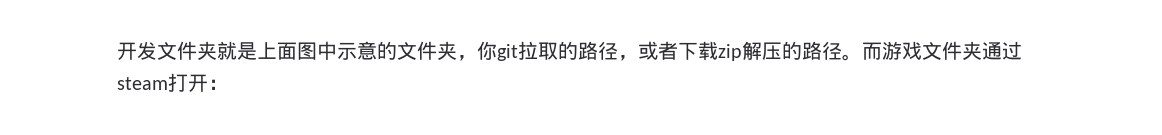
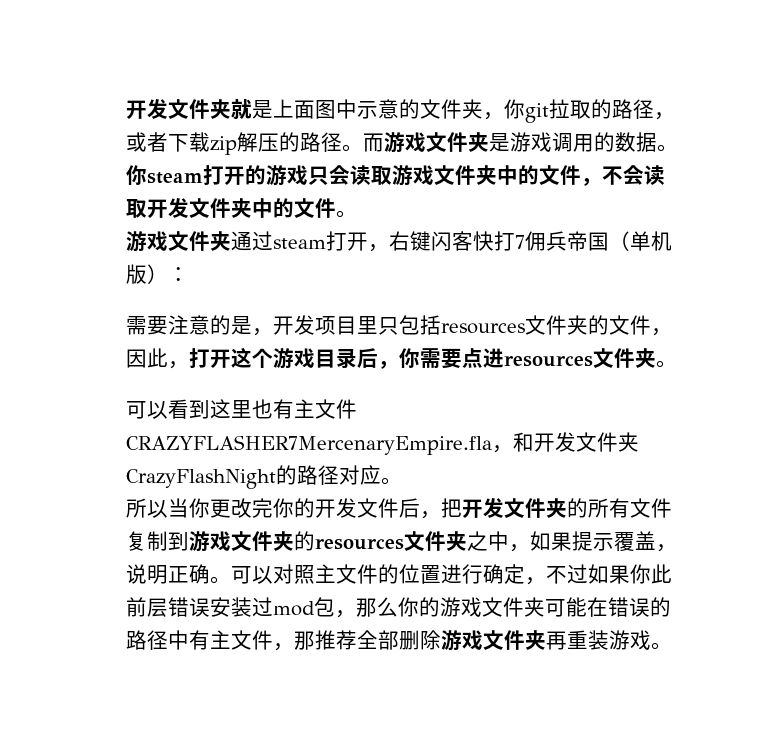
- 而游戏文件夹通过steam打开：
+ 而游戏文件夹是游戏调用的数据。你steam打开的游戏只会读取游戏文件夹中的文件，不会读取开发文件夹中的文件。
+ 游戏文件夹通过steam打开，右键闪客快打7佣兵帝国（单机版）：
+ 需要注意的是，开发项目里只包括resources文件夹的文件，因此，打开这个游戏目录后，你需要点进resources文件夹。
+ 可以看到这里也有主文件CRAZYFLASHER7MercenaryEmpire.fla，和开发文件夹CrazyFlashNight的路径对应。
+ 所以当你更改完你的开发文件后，把开发文件夹的所有文件复制到游戏文件夹的resources文件夹之中，如果提示覆盖，说明正确。可以对照主文件的位置进行确定，不过如果你此前层错误安装过mod包，那么你的游戏文件夹可能在错误的路径中有主文件，那推荐全部删除游戏文件夹再重装游戏。

